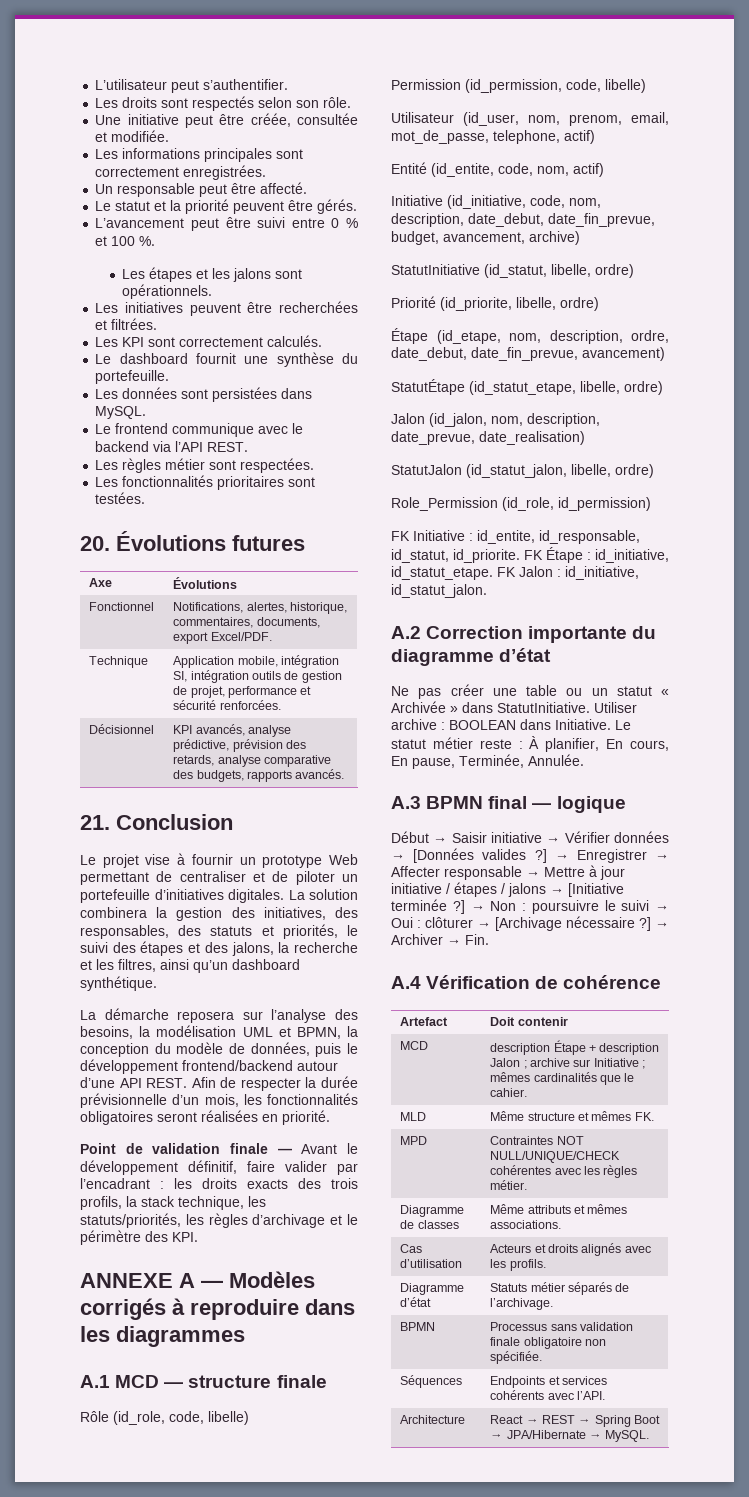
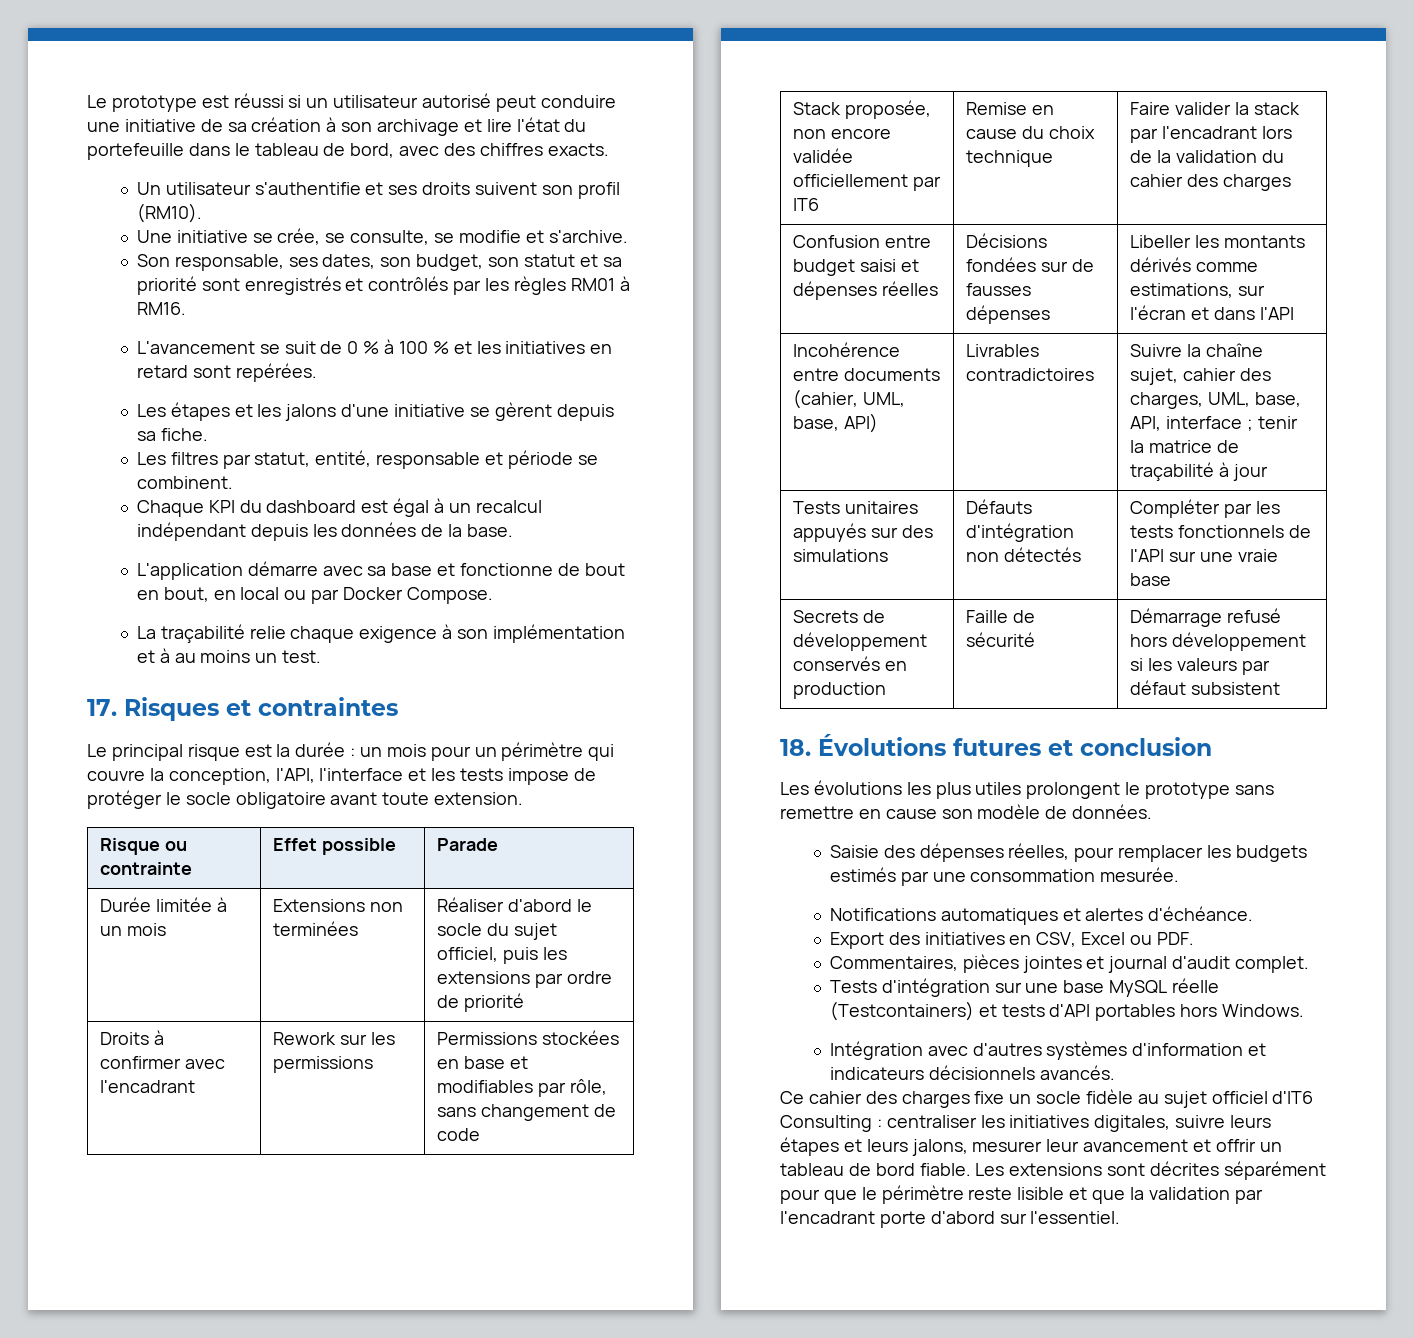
- L’utilisateur peut s’authentifier.
- Les droits sont respectés selon son rôle.
- Une initiative peut être créée, consultée et modifiée.
- Les informations principales sont correctement enregistrées.
- Un responsable peut être affecté.
- Le statut et la priorité peuvent être gérés.
- L’avancement peut être suivi entre 0 % et 100 %.
+ Le prototype est réussi si un utilisateur autorisé peut conduire une initiative de sa création à son archivage et lire l'état du portefeuille dans le tableau de bord, avec des chiffres exacts.
+ Un utilisateur s'authentifie et ses droits suivent son profil (RM10).
+ Une initiative se crée, se consulte, se modifie et s'archive.
+ Son responsable, ses dates, son budget, son statut et sa priorité sont enregistrés et contrôlés par les règles RM01 à RM16.
+ L'avancement se suit de 0 % à 100 % et les initiatives en retard sont repérées.
- Les étapes et les jalons sont opérationnels.
- Les initiatives peuvent être recherchées et filtrées.
- Les KPI sont correctement calculés.
- Le dashboard fournit une synthèse du portefeuille.
- Les données sont persistées dans MySQL.
- Le frontend communique avec le backend via l’API REST.
- Les règles métier sont respectées.
- Les fonctionnalités prioritaires sont testées.
- 20. Évolutions futures
- Axe | Évolutions
- Fonctionnel | Notifications, alertes, historique, commentaires, documents, export Excel/PDF.
- Technique | Application mobile, intégration SI, intégration outils de gestion de projet, performance et sécurité renforcées.
- Décisionnel | KPI avancés, analyse prédictive, prévision des retards, analyse comparative des budgets, rapports avancés.
- 21. Conclusion
- Le projet vise à fournir un prototype Web permettant de centraliser et de piloter un portefeuille d’initiatives digitales. La solution combinera la gestion des initiatives, des responsables, des statuts et priorités, le suivi des étapes et des jalons, la recherche et les filtres, ainsi qu’un dashboard synthétique.
- La démarche reposera sur l’analyse des besoins, la modélisation UML et BPMN, la conception du modèle de données, puis le développement frontend/backend autour d’une API REST. Afin de respecter la durée prévisionnelle d’un mois, les fonctionnalités obligatoires seront réalisées en priorité.
- Point de validation finale — Avant le développement définitif, faire valider par l’encadrant : les droits exacts des trois profils, la stack technique, les statuts/priorités, les règles d’archivage et le périmètre des KPI.
- ANNEXE A — Modèles corrigés à reproduire dans les diagrammes
- A.1 MCD — structure finale
- Rôle (id_role, code, libelle)
- Permission (id_permission, code, libelle)
- Utilisateur (id_user, nom, prenom, email, mot_de_passe, telephone, actif)
- Entité (id_entite, code, nom, actif)
- Initiative (id_initiative, code, nom, description, date_debut, date_fin_prevue, budget, avancement, archive)
- StatutInitiative (id_statut, libelle, ordre)
- Priorité (id_priorite, libelle, ordre)
- Étape (id_etape, nom, description, ordre, date_debut, date_fin_prevue, avancement)
- StatutÉtape (id_statut_etape, libelle, ordre)
- Jalon (id_jalon, nom, description, date_prevue, date_realisation)
- StatutJalon (id_statut_jalon, libelle, ordre)
- Role_Permission (id_role, id_permission)
- FK Initiative : id_entite, id_responsable, id_statut, id_priorite. FK Étape : id_initiative, id_statut_etape. FK Jalon : id_initiative, id_statut_jalon.
- A.2 Correction importante du diagramme d’état
- Ne pas créer une table ou un statut « Archivée » dans StatutInitiative. Utiliser archive : BOOLEAN dans Initiative. Le statut métier reste : À planifier, En cours, En pause, Terminée, Annulée.
- A.3 BPMN final — logique
- Début → Saisir initiative → Vérifier données → [Données valides ?] → Enregistrer → Affecter responsable → Mettre à jour initiative / étapes / jalons → [Initiative terminée ?] → Non : poursuivre le suivi → Oui : clôturer → [Archivage nécessaire ?] → Archiver → Fin.
- A.4 Vérification de cohérence
- Artefact | Doit contenir
- MCD | description Étape + description Jalon ; archive sur Initiative ; mêmes cardinalités que le cahier.
- MLD | Même structure et mêmes FK.
- MPD | Contraintes NOT NULL/UNIQUE/CHECK cohérentes avec les règles métier.
- Diagramme de classes | Même attributs et mêmes associations.
- Cas d’utilisation | Acteurs et droits alignés avec les profils.
- Diagramme d’état | Statuts métier séparés de l’archivage.
- BPMN | Processus sans validation finale obligatoire non spécifiée.
- Séquences | Endpoints et services cohérents avec l’API.
- Architecture | React → REST → Spring Boot → JPA/Hibernate → MySQL.
+ Les étapes et les jalons d'une initiative se gèrent depuis sa fiche.
+ Les filtres par statut, entité, responsable et période se combinent.
+ Chaque KPI du dashboard est égal à un recalcul indépendant depuis les données de la base.
+ L'application démarre avec sa base et fonctionne de bout en bout, en local ou par Docker Compose.
+ La traçabilité relie chaque exigence à son implémentation et à au moins un test.
+ 17. Risques et contraintes
+ Le principal risque est la durée : un mois pour un périmètre qui couvre la conception, l'API, l'interface et les tests impose de protéger le socle obligatoire avant toute extension.
+ Risque ou contrainte | Effet possible | Parade
+ Durée limitée à un mois | Extensions non terminées | Réaliser d'abord le socle du sujet officiel, puis les extensions par ordre de priorité
+ Droits à confirmer avec l'encadrant | Rework sur les permissions | Permissions stockées en base et modifiables par rôle, sans changement de code
+ Stack proposée, non encore validée officiellement par IT6 | Remise en cause du choix technique | Faire valider la stack par l'encadrant lors de la validation du cahier des charges
+ Confusion entre budget saisi et dépenses réelles | Décisions fondées sur de fausses dépenses | Libeller les montants dérivés comme estimations, sur l'écran et dans l'API
+ Incohérence entre documents (cahier, UML, base, API) | Livrables contradictoires | Suivre la chaîne sujet, cahier des charges, UML, base, API, interface ; tenir la matrice de traçabilité à jour
+ Tests unitaires appuyés sur des simulations | Défauts d'intégration non détectés | Compléter par les tests fonctionnels de l'API sur une vraie base
+ Secrets de développement conservés en production | Faille de sécurité | Démarrage refusé hors développement si les valeurs par défaut subsistent
+ 18. Évolutions futures et conclusion
+ Les évolutions les plus utiles prolongent le prototype sans remettre en cause son modèle de données.
+ Saisie des dépenses réelles, pour remplacer les budgets estimés par une consommation mesurée.
+ Notifications automatiques et alertes d'échéance.
+ Export des initiatives en CSV, Excel ou PDF.
+ Commentaires, pièces jointes et journal d'audit complet.
+ Tests d'intégration sur une base MySQL réelle (Testcontainers) et tests d'API portables hors Windows.
+ Intégration avec d'autres systèmes d'information et indicateurs décisionnels avancés.
+ Ce cahier des charges fixe un socle fidèle au sujet officiel d'IT6 Consulting : centraliser les initiatives digitales, suivre leurs étapes et leurs jalons, mesurer leur avancement et offrir un tableau de bord fiable. Les extensions sont décrites séparément pour que le périmètre reste lisible et que la validation par l'encadrant porte d'abord sur l'essentiel.

